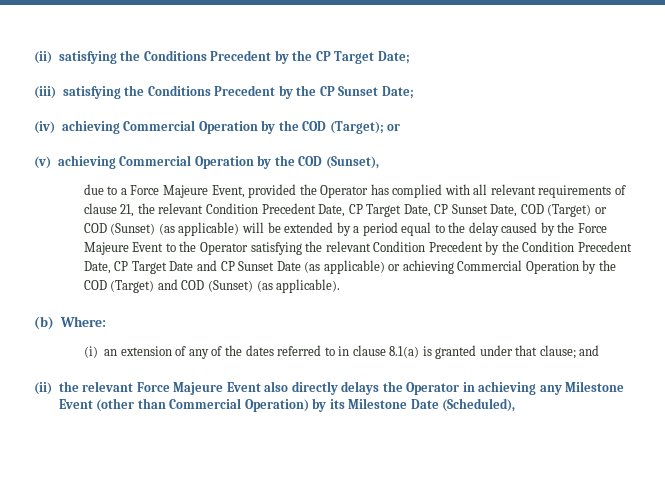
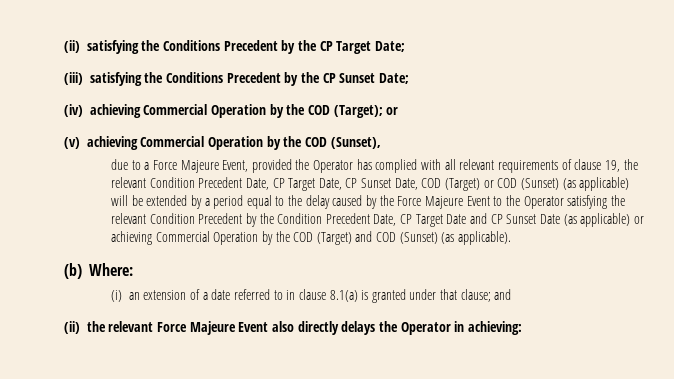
- due to a Force Majeure Event, provided the Operator has complied with all relevant requirements of clause 21, the relevant Condition Precedent Date, CP Target Date, CP Sunset Date, COD (Target) or COD (Sunset) (as applicable) will be extended by a period equal to the delay caused by the Force Majeure Event to the Operator satisfying the relevant Condition Precedent by the Condition Precedent Date, CP Target Date and CP Sunset Date (as applicable) or achieving Commercial Operation by the COD (Target) and COD (Sunset) (as applicable).
+ due to a Force Majeure Event, provided the Operator has complied with all relevant requirements of clause 19, the relevant Condition Precedent Date, CP Target Date, CP Sunset Date, COD (Target) or COD (Sunset) (as applicable) will be extended by a period equal to the delay caused by the Force Majeure Event to the Operator satisfying the relevant Condition Precedent by the Condition Precedent Date, CP Target Date and CP Sunset Date (as applicable) or achieving Commercial Operation by the COD (Target) and COD (Sunset) (as applicable).
- (i) an extension of any of the dates referred to in clause 8.1(a) is granted under that clause; and
+ (i) an extension of a date referred to in clause 8.1(a) is granted under that clause; and
- (ii) the relevant Force Majeure Event also directly delays the Operator in achieving any Milestone Event (other than Commercial Operation) by its Milestone Date (Scheduled),
+ (ii) the relevant Force Majeure Event also directly delays the Operator in achieving:

